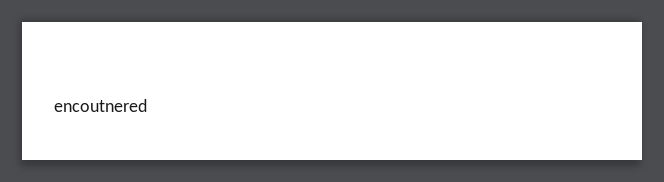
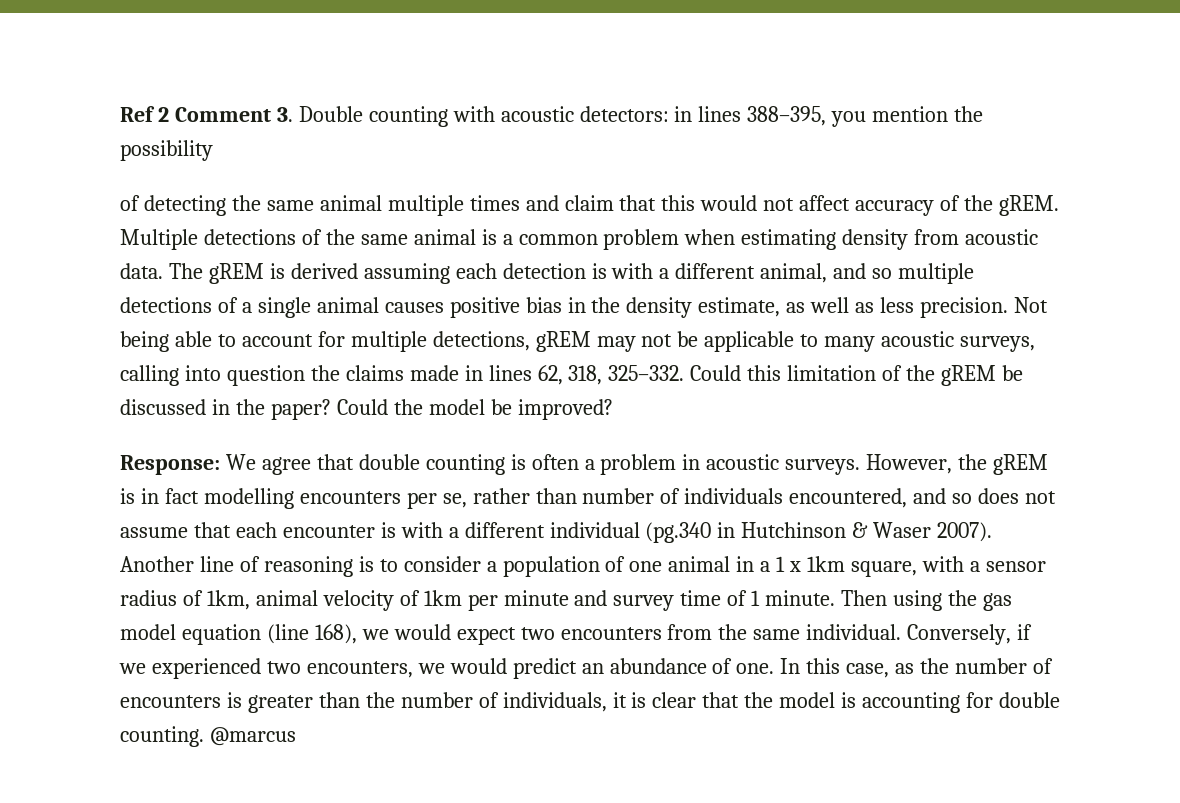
- encoutnered
+ Ref 2 Comment 3. Double counting with acoustic detectors: in lines 388–395, you mention the possibility
+ of detecting the same animal multiple times and claim that this would not affect accuracy of the gREM. Multiple detections of the same animal is a common problem when estimating density from acoustic data. The gREM is derived assuming each detection is with a different animal, and so multiple detections of a single animal causes positive bias in the density estimate, as well as less precision. Not being able to account for multiple detections, gREM may not be applicable to many acoustic surveys, calling into question the claims made in lines 62, 318, 325–332. Could this limitation of the gREM be discussed in the paper? Could the model be improved?
+ Response: We agree that double counting is often a problem in acoustic surveys. However, the gREM is in fact modelling encounters per se, rather than number of individuals encountered, and so does not assume that each encounter is with a different individual (pg.340 in Hutchinson & Waser 2007). Another line of reasoning is to consider a population of one animal in a 1 x 1km square, with a sensor radius of 1km, animal velocity of 1km per minute and survey time of 1 minute. Then using the gas model equation (line 168), we would expect two encounters from the same individual. Conversely, if we experienced two encounters, we would predict an abundance of one. In this case, as the number of encounters is greater than the number of individuals, it is clear that the model is accounting for double counting. @marcus

